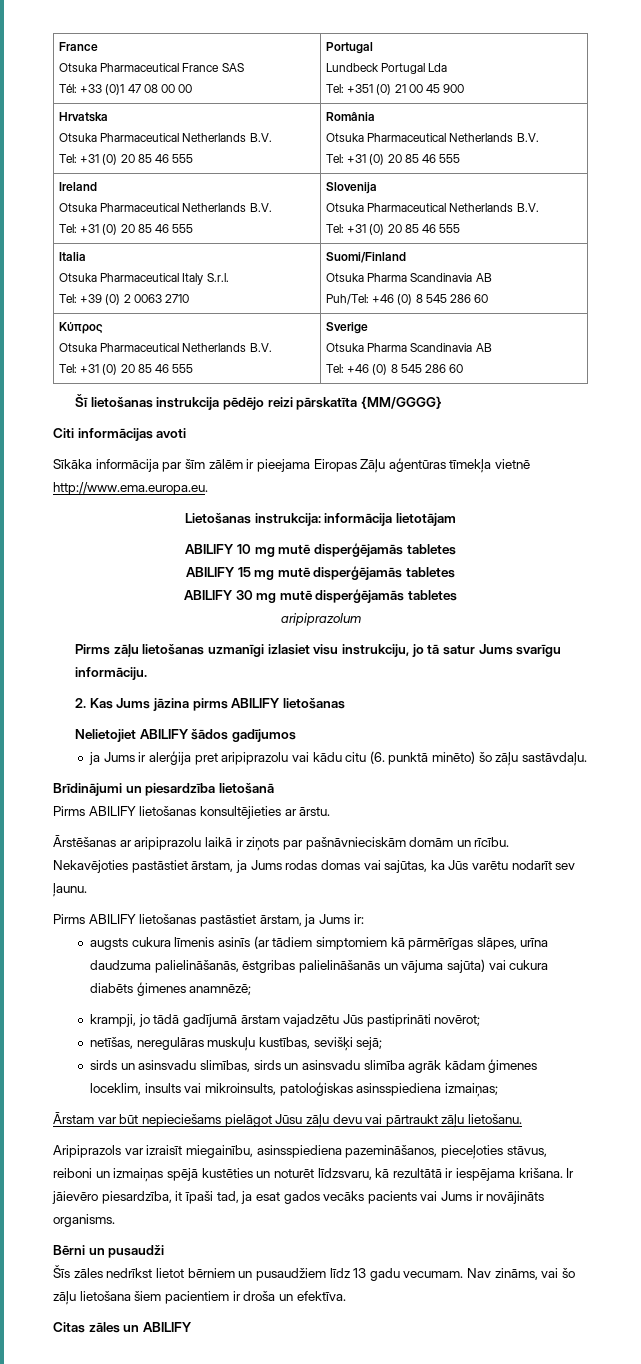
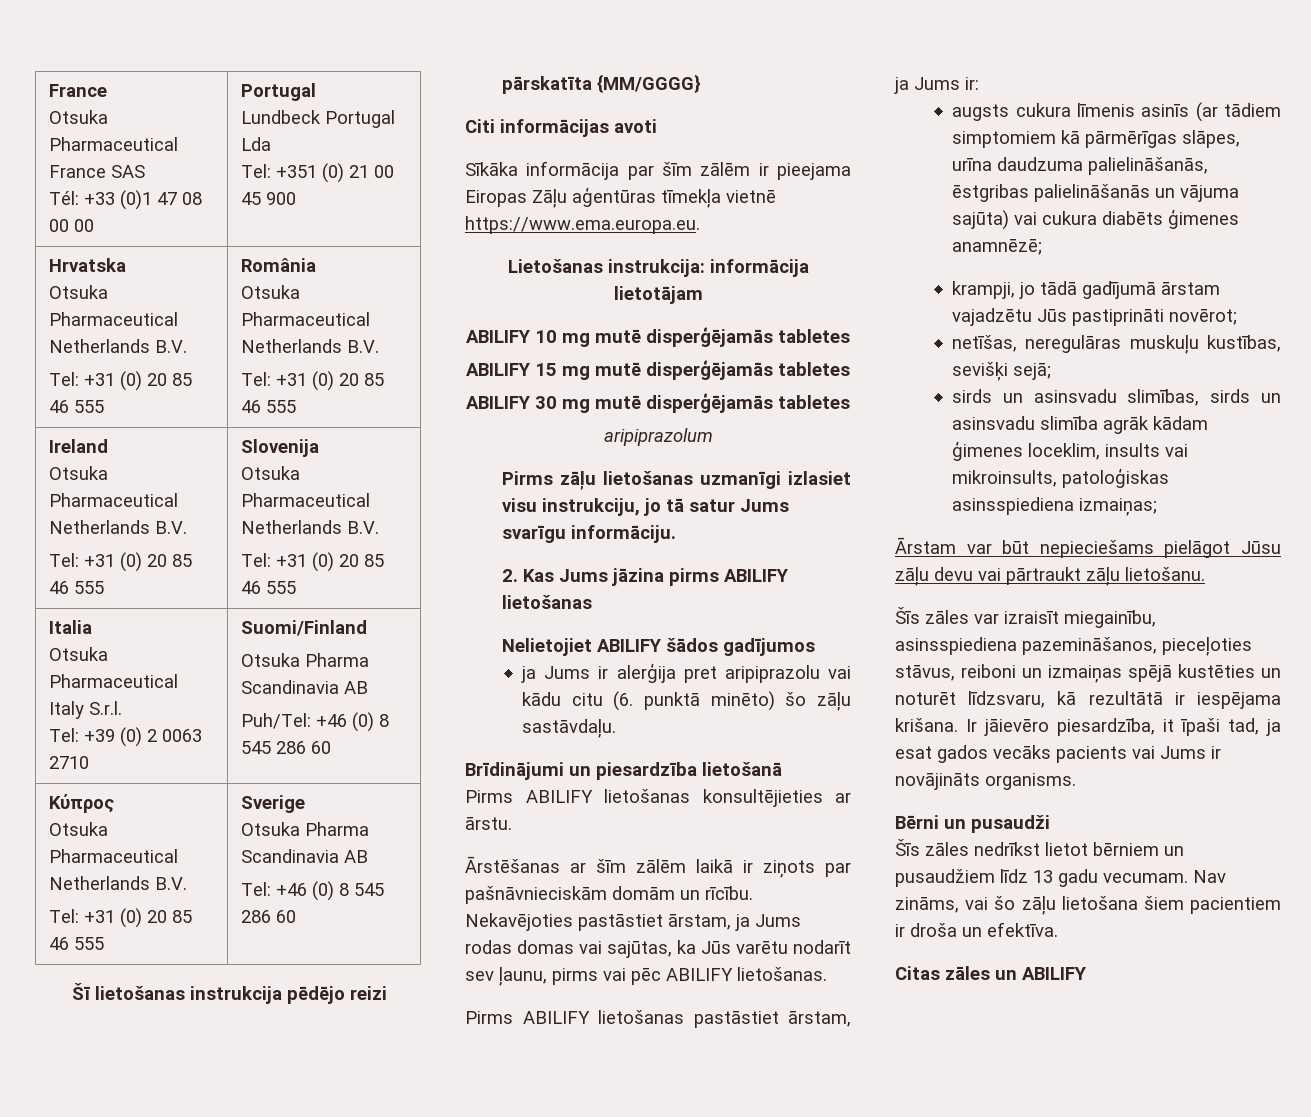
- Sīkāka informācija par šīm zālēm ir pieejama Eiropas Zāļu aģentūras tīmekļa vietnē http://www.ema.europa.eu.
+ Sīkāka informācija par šīm zālēm ir pieejama Eiropas Zāļu aģentūras tīmekļa vietnē https://www.ema.europa.eu.
- Ārstēšanas ar aripiprazolu laikā ir ziņots par pašnāvnieciskām domām un rīcību.
+ Ārstēšanas ar šīm zālēm laikā ir ziņots par pašnāvnieciskām domām un rīcību.
- Nekavējoties pastāstiet ārstam, ja Jums rodas domas vai sajūtas, ka Jūs varētu nodarīt sev ļaunu.
+ Nekavējoties pastāstiet ārstam, ja Jums rodas domas vai sajūtas, ka Jūs varētu nodarīt sev ļaunu, pirms vai pēc ABILIFY lietošanas.
- Aripiprazols var izraisīt miegainību, asinsspiediena pazemināšanos, pieceļoties stāvus, reiboni un izmaiņas spējā kustēties un noturēt līdzsvaru, kā rezultātā ir iespējama krišana.
+ Šīs zāles var izraisīt miegainību, asinsspiediena pazemināšanos, pieceļoties stāvus, reiboni un izmaiņas spējā kustēties un noturēt līdzsvaru, kā rezultātā ir iespējama krišana.

